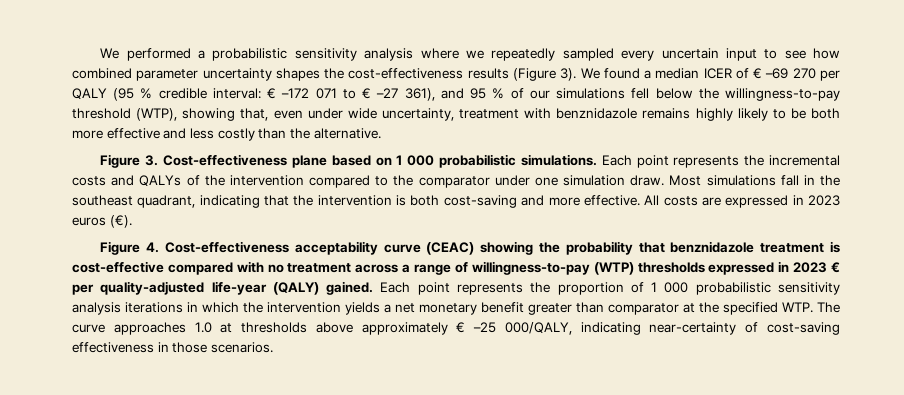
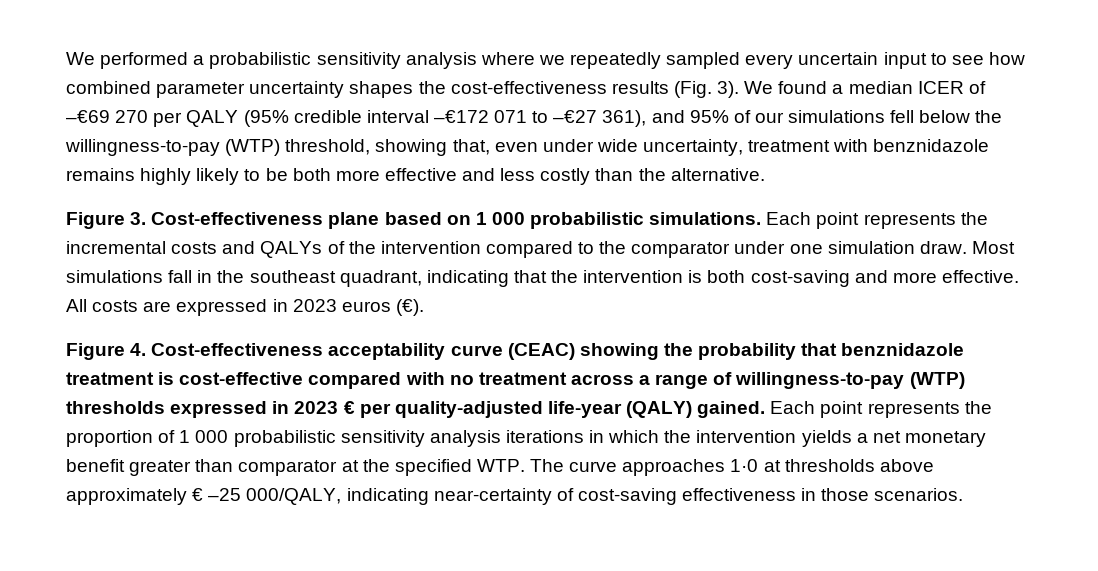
- We performed a probabilistic sensitivity analysis where we repeatedly sampled every uncertain input to see how combined parameter uncertainty shapes the cost-effectiveness results (Figure 3).
+ We performed a probabilistic sensitivity analysis where we repeatedly sampled every uncertain input to see how combined parameter uncertainty shapes the cost-effectiveness results (Fig. 3).
- We found a median ICER of € –69 270 per QALY (95 % credible interval: € –172 071 to € –27 361), and 95 % of our simulations fell below the willingness-to-pay threshold (WTP), showing that, even under wide uncertainty, treatment with benznidazole remains highly likely to be both more effective and less costly than the alternative.
+ We found a median ICER of –€69 270 per QALY (95% credible interval –€172 071 to –€27 361), and 95% of our simulations fell below the willingness-to-pay (WTP) threshold, showing that, even under wide uncertainty, treatment with benznidazole remains highly likely to be both more effective and less costly than the alternative.
- Each point represents the proportion of 1 000 probabilistic sensitivity analysis iterations in which the intervention yields a net monetary benefit greater than comparator at the specified WTP. The curve approaches 1.0 at thresholds above approximately € –25 000/QALY, indicating near‐certainty of cost‐saving effectiveness in those scenarios.
+ Each point represents the proportion of 1 000 probabilistic sensitivity analysis iterations in which the intervention yields a net monetary benefit greater than comparator at the specified WTP. The curve approaches 1·0 at thresholds above approximately € –25 000/QALY, indicating near‐certainty of cost‐saving effectiveness in those scenarios.

